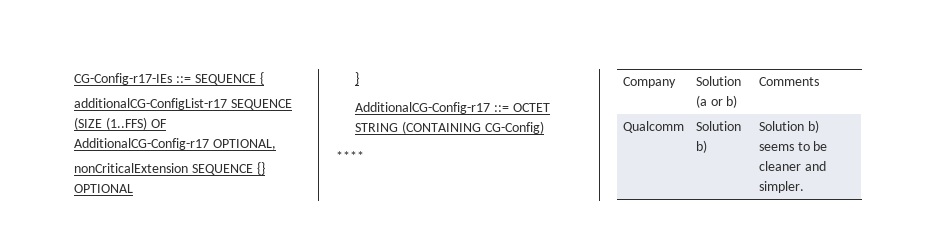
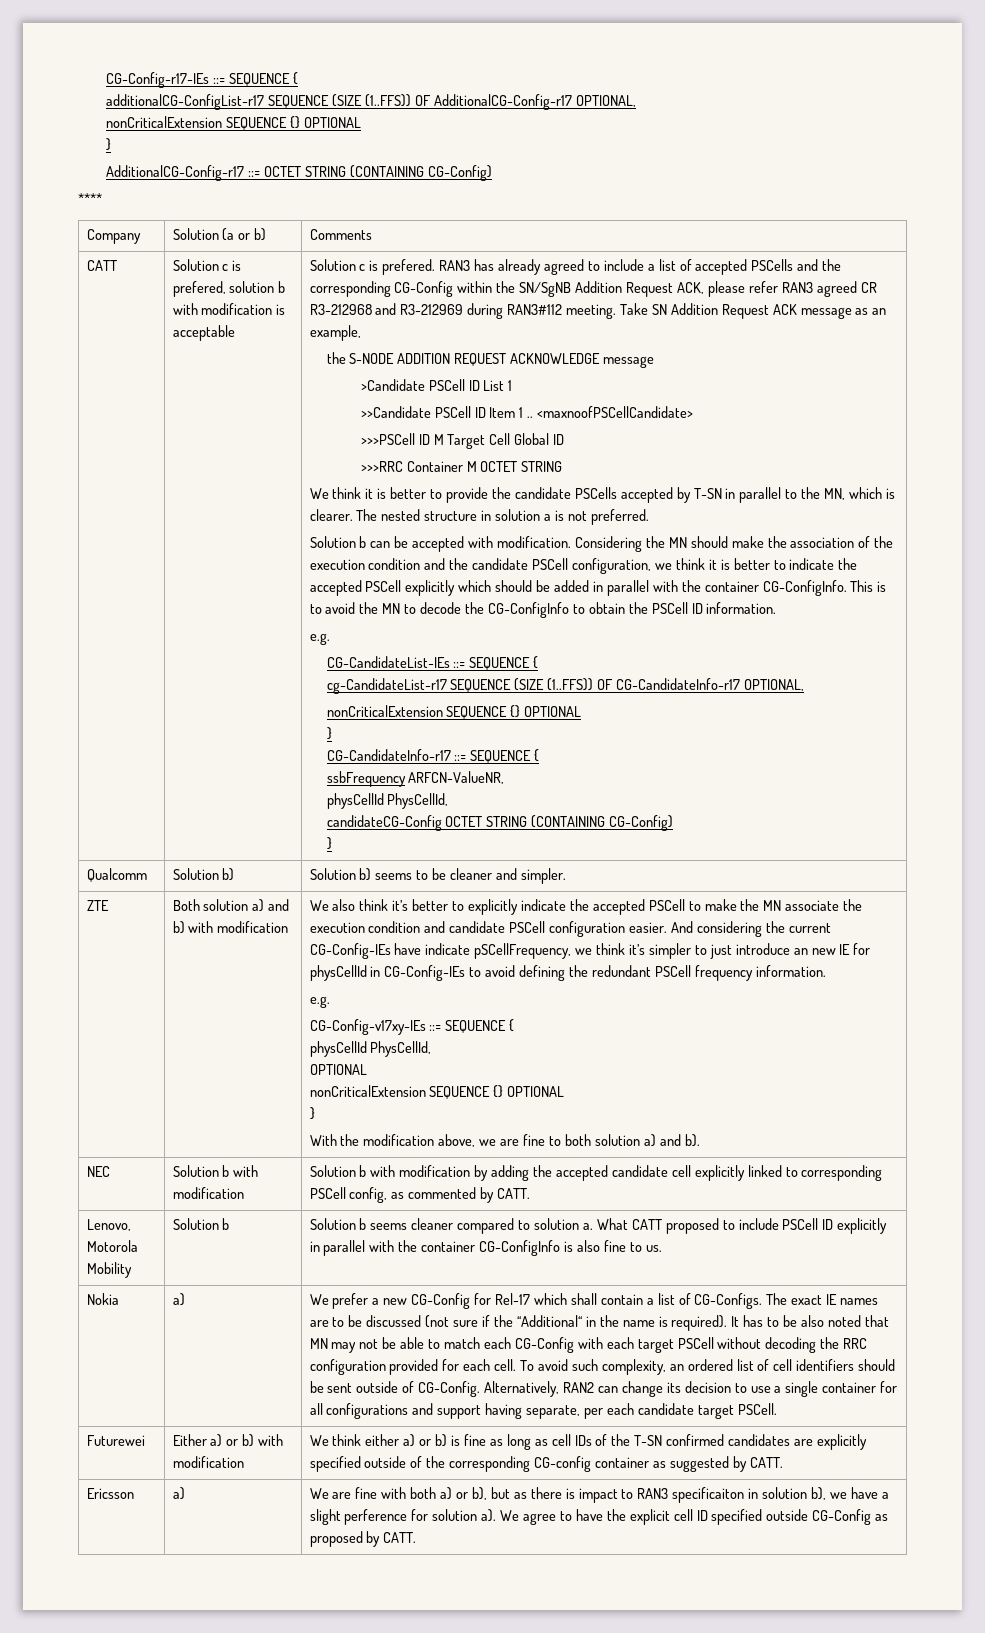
- additionalCG-ConfigList-r17 SEQUENCE (SIZE (1..FFS) OF AdditionalCG-Config-r17 OPTIONAL,
+ additionalCG-ConfigList-r17 SEQUENCE (SIZE (1..FFS)) OF AdditionalCG-Config-r17 OPTIONAL,
+ CATT | Solution c is prefered, solution b with modification is acceptable | Solution c is prefered. RAN3 has already agreed to include a list of accepted PSCells and the corresponding CG-Config within the SN/SgNB Addition Request ACK, please refer RAN3 agreed CR R3-212968 and R3-212969 during RAN3#112 meeting. Take SN Addition Request ACK message as an example,
+ the S-NODE ADDITION REQUEST ACKNOWLEDGE message
+ >Candidate PSCell ID List 1
+ >>Candidate PSCell ID Item 1 .. <maxnoofPSCellCandidate>
+ >>>PSCell ID M Target Cell Global ID
+ >>>RRC Container M OCTET STRING
+ We think it is better to provide the candidate PSCells accepted by T-SN in parallel to the MN, which is clearer. The nested structure in solution a is not preferred.
+ Solution b can be accepted with modification. Considering the MN should make the association of the execution condition and the candidate PSCell configuration, we think it is better to indicate the accepted PSCell explicitly which should be added in parallel with the container CG-ConfigInfo. This is to avoid the MN to decode the CG-ConfigInfo to obtain the PSCell ID information.
+ e.g.
+ CG-CandidateList-IEs ::= SEQUENCE {
+ cg-CandidateList-r17 SEQUENCE (SIZE (1..FFS)) OF CG-CandidateInfo-r17 OPTIONAL,
+ nonCriticalExtension SEQUENCE {} OPTIONAL
+ }
+ CG-CandidateInfo-r17 ::= SEQUENCE {
+ ssbFrequency ARFCN-ValueNR,
+ physCellId PhysCellId,
+ candidateCG-Config OCTET STRING (CONTAINING CG-Config)
+ }
+ ZTE | Both solution a) and b) with modification | We also think it’s better to explicitly indicate the accepted PSCell to make the MN associate the execution condition and candidate PSCell configuration easier. And considering the current CG-Config-IEs have indicate pSCellFrequency, we think it’s simpler to just introduce an new IE for physCellId in CG-Config-IEs to avoid defining the redundant PSCell frequency information.
+ e.g.
+ CG-Config-v17xy-IEs ::= SEQUENCE {
+ physCellId PhysCellId,
+ OPTIONAL
+ nonCriticalExtension SEQUENCE {} OPTIONAL
+ }
+ With the modification above, we are fine to both solution a) and b).
+ NEC | Solution b with modification | Solution b with modification by adding the accepted candidate cell explicitly linked to corresponding PSCell config, as commented by CATT.
+ Lenovo, Motorola Mobility | Solution b | Solution b seems cleaner compared to solution a. What CATT proposed to include PSCell ID explicitly in parallel with the container CG-ConfigInfo is also fine to us.
+ Nokia | a) | We prefer a new CG-Config for Rel-17 which shall contain a list of CG-Configs. The exact IE names are to be discussed (not sure if the ‘‘Additional‘‘ in the name is required). It has to be also noted that MN may not be able to match each CG-Config with each target PSCell without decoding the RRC configuration provided for each cell. To avoid such complexity, an ordered list of cell identifiers should be sent outside of CG-Config. Alternatively, RAN2 can change its decision to use a single container for all configurations and support having separate, per each candidate target PSCell.
+ Futurewei | Either a) or b) with modification | We think either a) or b) is fine as long as cell IDs of the T-SN confirmed candidates are explicitly specified outside of the corresponding CG-config container as suggested by CATT.
+ Ericsson | a) | We are fine with both a) or b), but as there is impact to RAN3 specificaiton in solution b), we have a slight perference for solution a). We agree to have the explicit cell ID specified outside CG-Config as proposed by CATT.

